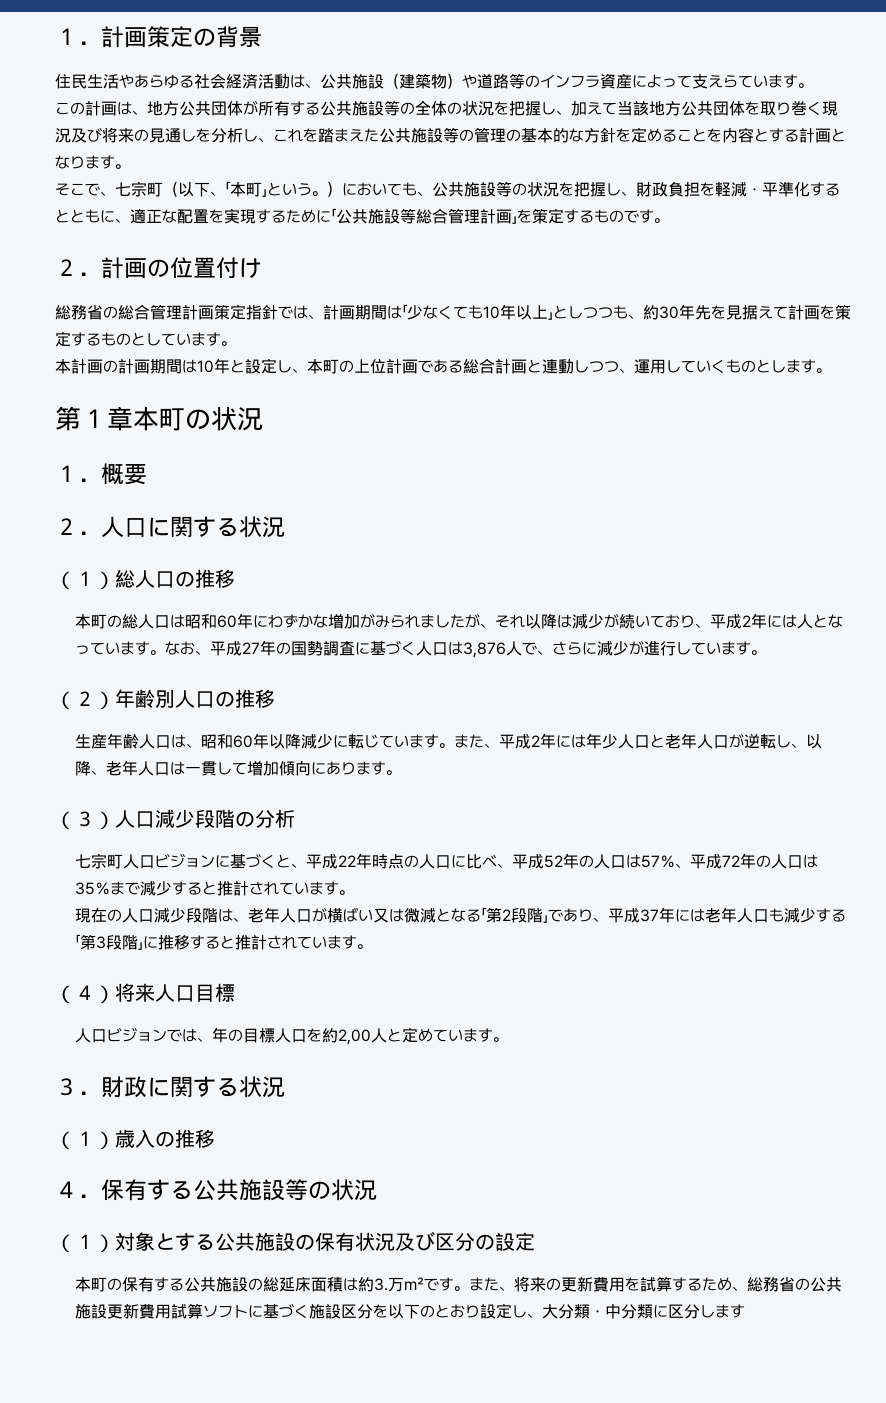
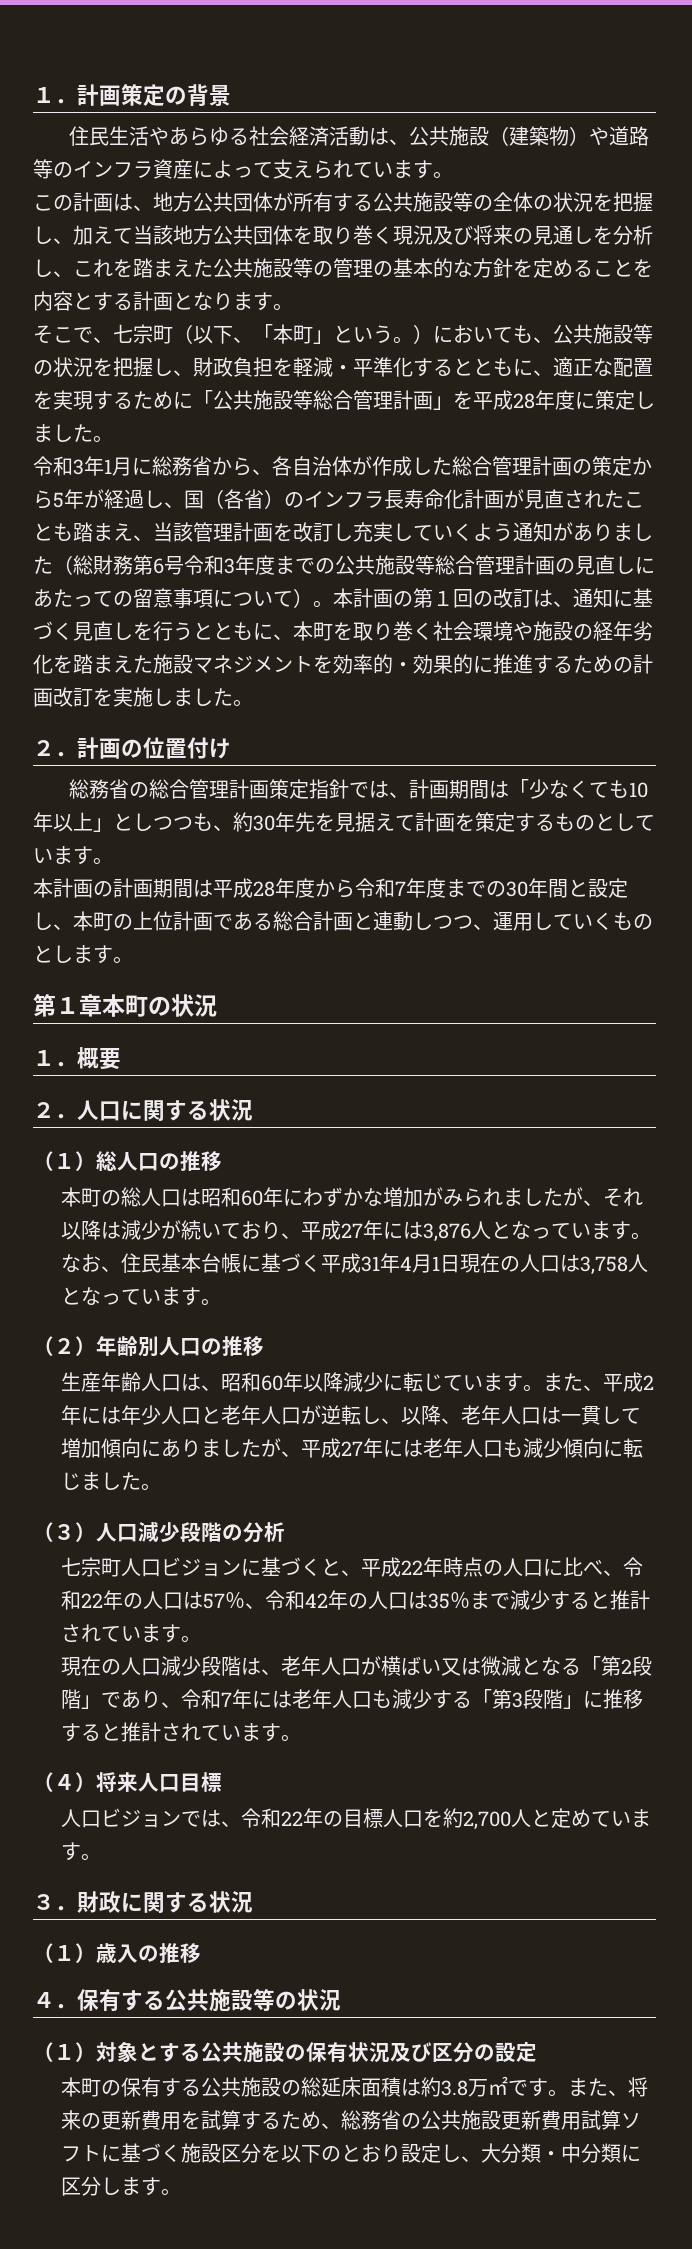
- 住民生活やあらゆる社会経済活動は、公共施設（建築物）や道路等のインフラ資産によって支えらています。
+ 住民生活やあらゆる社会経済活動は、公共施設（建築物）や道路等のインフラ資産によって支えられています。
- そこで、七宗町（以下、「本町」という。）においても、公共施設等の状況を把握し、財政負担を軽減・平準化するとともに、適正な配置を実現するために「公共施設等総合管理計画」を策定するものです。
+ そこで、七宗町（以下、「本町」という。）においても、公共施設等の状況を把握し、財政負担を軽減・平準化するとともに、適正な配置を実現するために「公共施設等総合管理計画」を平成28年度に策定しました。
+ 令和3年1月に総務省から、各自治体が作成した総合管理計画の策定から5年が経過し、国（各省）のインフラ長寿命化計画が見直されたことも踏まえ、当該管理計画を改訂し充実していくよう通知がありました（総財務第6号令和3年度までの公共施設等総合管理計画の見直しにあたっての留意事項について）。本計画の第１回の改訂は、通知に基づく見直しを行うとともに、本町を取り巻く社会環境や施設の経年劣化を踏まえた施設マネジメントを効率的・効果的に推進するための計画改訂を実施しました。
- 本計画の計画期間は10年と設定し、本町の上位計画である総合計画と連動しつつ、運用していくものとします。
+ 本計画の計画期間は平成28年度から令和7年度までの30年間と設定し、本町の上位計画である総合計画と連動しつつ、運用していくものとします。
- 本町の総人口は昭和60年にわずかな増加がみられましたが、それ以降は減少が続いており、平成2年には人となっています。
+ 本町の総人口は昭和60年にわずかな増加がみられましたが、それ以降は減少が続いており、平成27年には3,876人となっています。
- なお、平成27年の国勢調査に基づく人口は3,876人で、さらに減少が進行しています。
+ なお、住民基本台帳に基づく平成31年4月1日現在の人口は3,758人となっています。
- また、平成2年には年少人口と老年人口が逆転し、以降、老年人口は一貫して増加傾向にあります。
+ また、平成2年には年少人口と老年人口が逆転し、以降、老年人口は一貫して増加傾向にありましたが、平成27年には老年人口も減少傾向に転じました。
- 七宗町人口ビジョンに基づくと、平成22年時点の人口に比べ、平成52年の人口は57％、平成72年の人口は35％まで減少すると推計されています。
+ 七宗町人口ビジョンに基づくと、平成22年時点の人口に比べ、令和22年の人口は57％、令和42年の人口は35％まで減少すると推計されています。
- 現在の人口減少段階は、老年人口が横ばい又は微減となる「第2段階」であり、平成37年には老年人口も減少する「第3段階」に推移すると推計されています。
+ 現在の人口減少段階は、老年人口が横ばい又は微減となる「第2段階」であり、令和7年には老年人口も減少する「第3段階」に推移すると推計されています。
- 人口ビジョンでは、年の目標人口を約2,00人と定めています。
+ 人口ビジョンでは、令和22年の目標人口を約2,700人と定めています。
- 本町の保有する公共施設の総延床面積は約3.万㎡です。
+ 本町の保有する公共施設の総延床面積は約3.8万㎡です。
- また、将来の更新費用を試算するため、総務省の公共施設更新費用試算ソフトに基づく施設区分を以下のとおり設定し、大分類・中分類に区分します
+ また、将来の更新費用を試算するため、総務省の公共施設更新費用試算ソフトに基づく施設区分を以下のとおり設定し、大分類・中分類に区分します。

